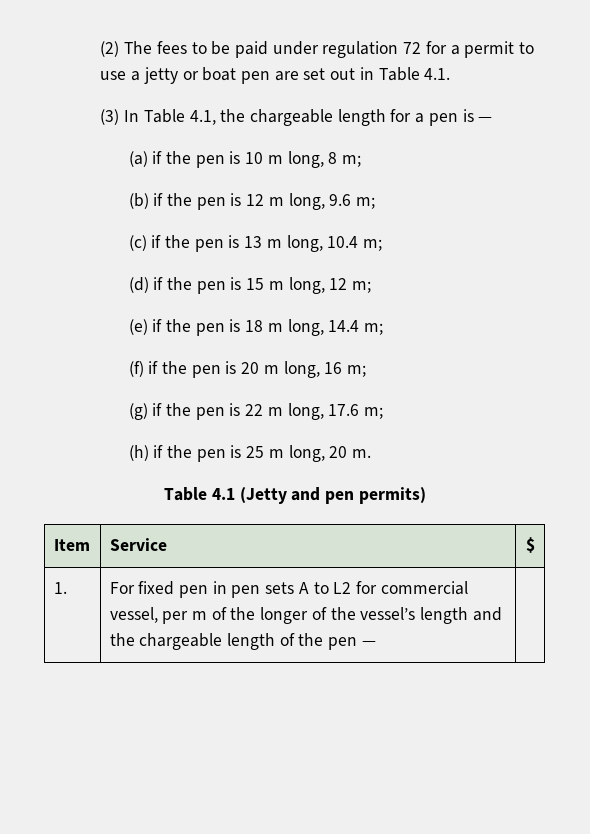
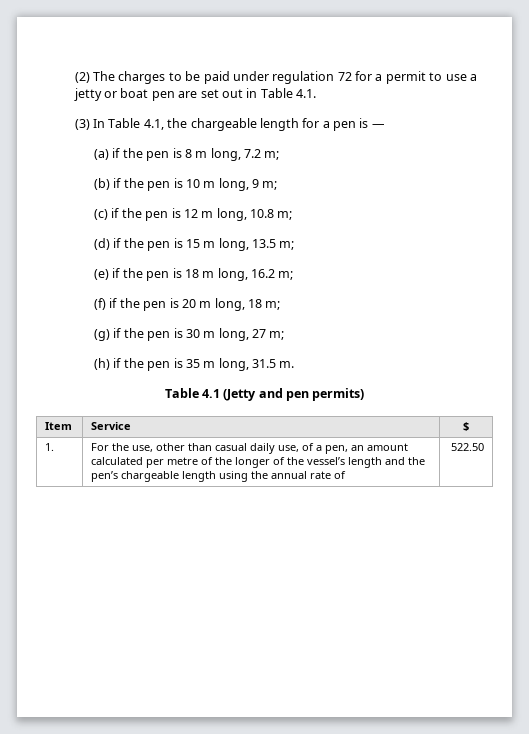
- (2) The fees to be paid under regulation 72 for a permit to use a jetty or boat pen are set out in Table 4.1.
+ (2) The charges to be paid under regulation 72 for a permit to use a jetty or boat pen are set out in Table 4.1.
- (a) if the pen is 10 m long, 8 m;
+ (a) if the pen is 8 m long, 7.2 m;
- (b) if the pen is 12 m long, 9.6 m;
+ (b) if the pen is 10 m long, 9 m;
- (c) if the pen is 13 m long, 10.4 m;
+ (c) if the pen is 12 m long, 10.8 m;
- (d) if the pen is 15 m long, 12 m;
+ (d) if the pen is 15 m long, 13.5 m;
- (e) if the pen is 18 m long, 14.4 m;
+ (e) if the pen is 18 m long, 16.2 m;
- (f) if the pen is 20 m long, 16 m;
+ (f) if the pen is 20 m long, 18 m;
- (g) if the pen is 22 m long, 17.6 m;
+ (g) if the pen is 30 m long, 27 m;
- (h) if the pen is 25 m long, 20 m.
+ (h) if the pen is 35 m long, 31.5 m.
- 1. | For fixed pen in pen sets A to L2 for commercial vessel, per m of the longer of the vessel’s length and the chargeable length of the pen — |
+ 1. | For the use, other than casual daily use, of a pen, an amount calculated per metre of the longer of the vessel’s length and the pen’s chargeable length using the annual rate of | 522.50

